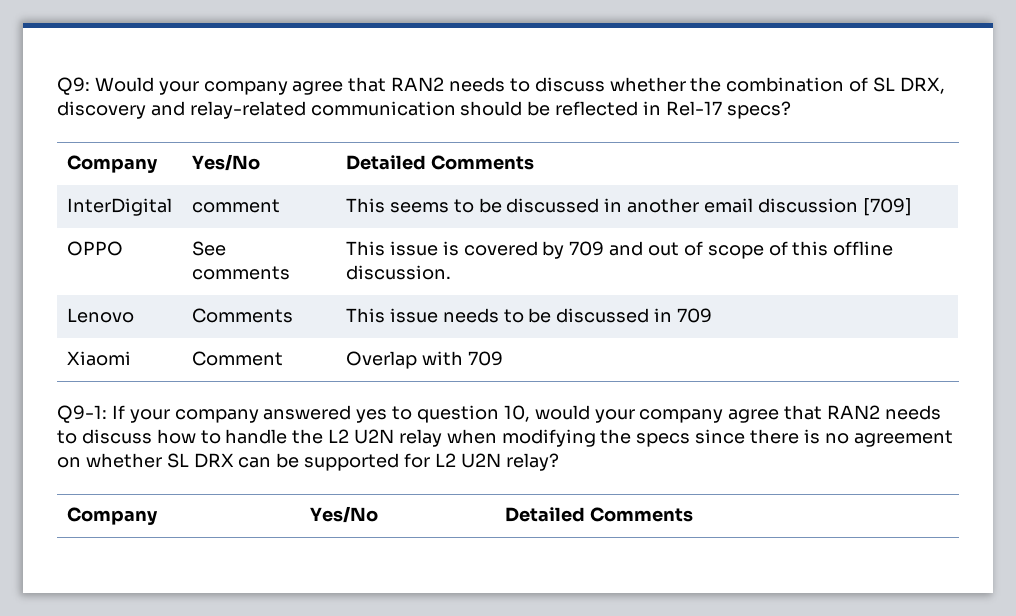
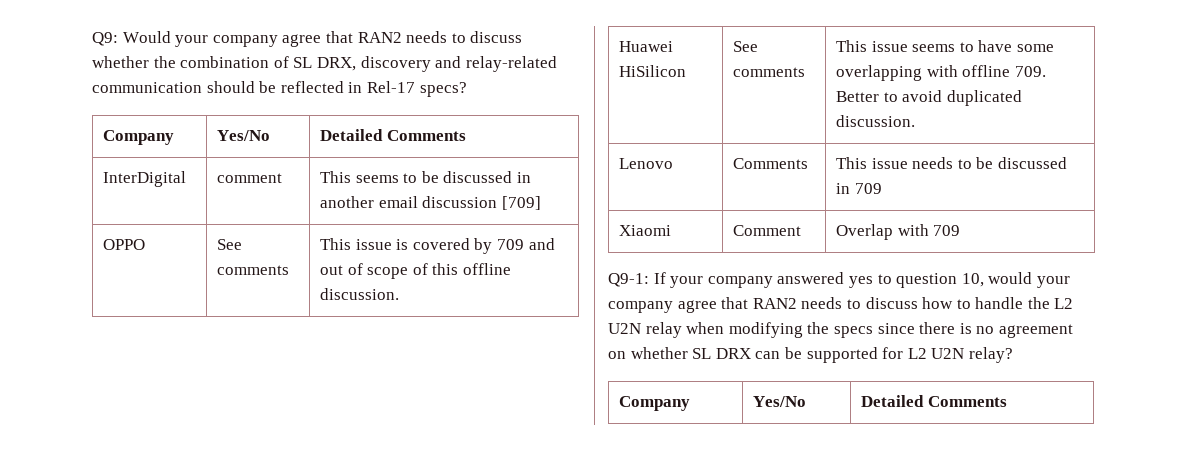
+ Huawei HiSilicon | See comments | This issue seems to have some overlapping with offline 709. Better to avoid duplicated discussion.

